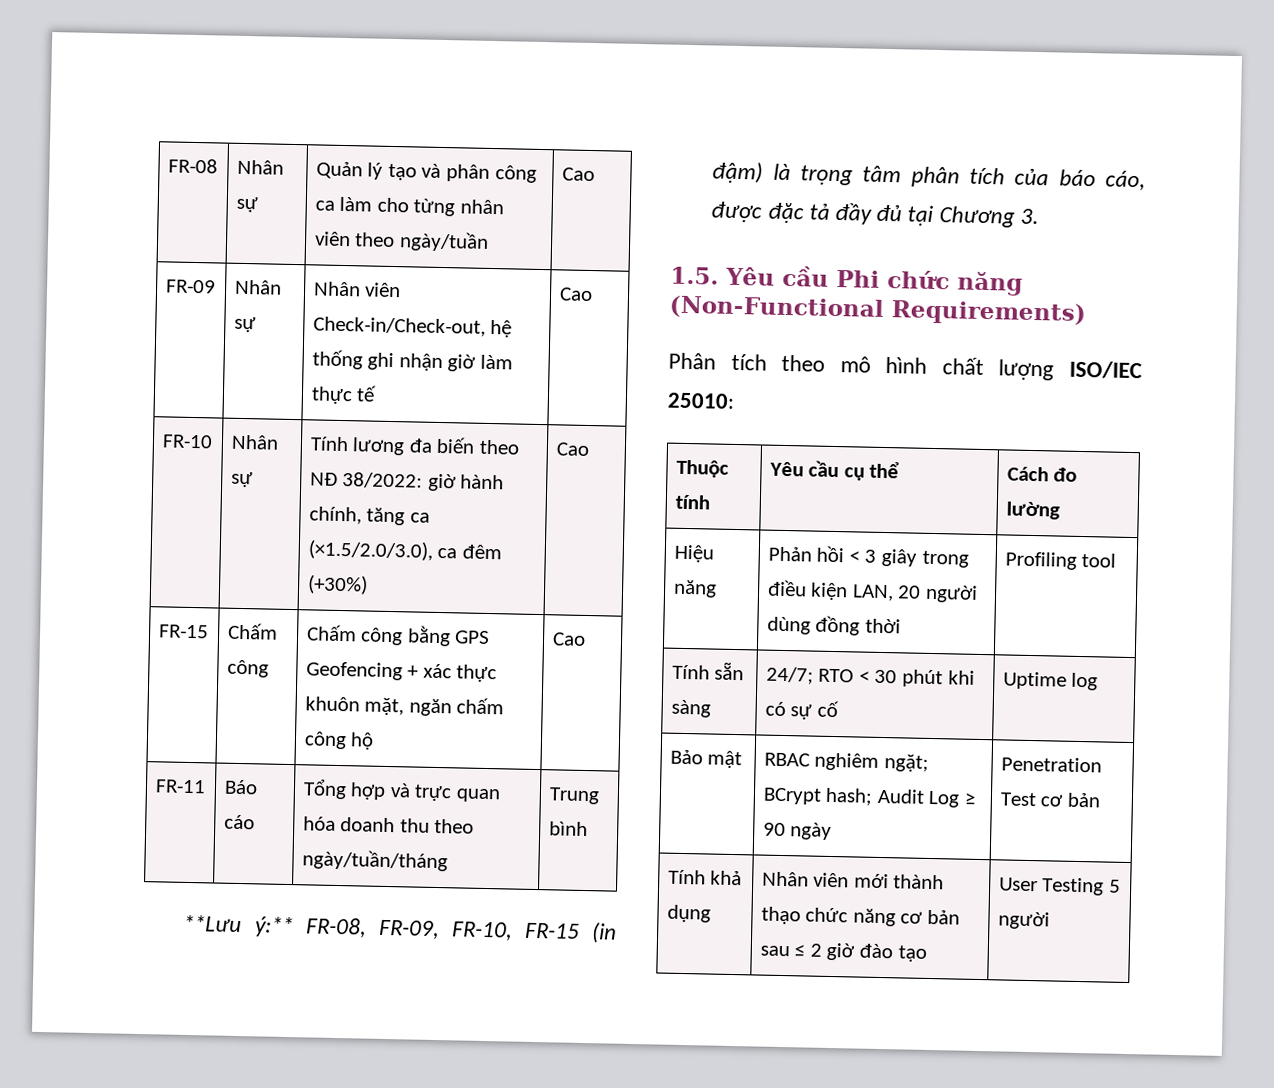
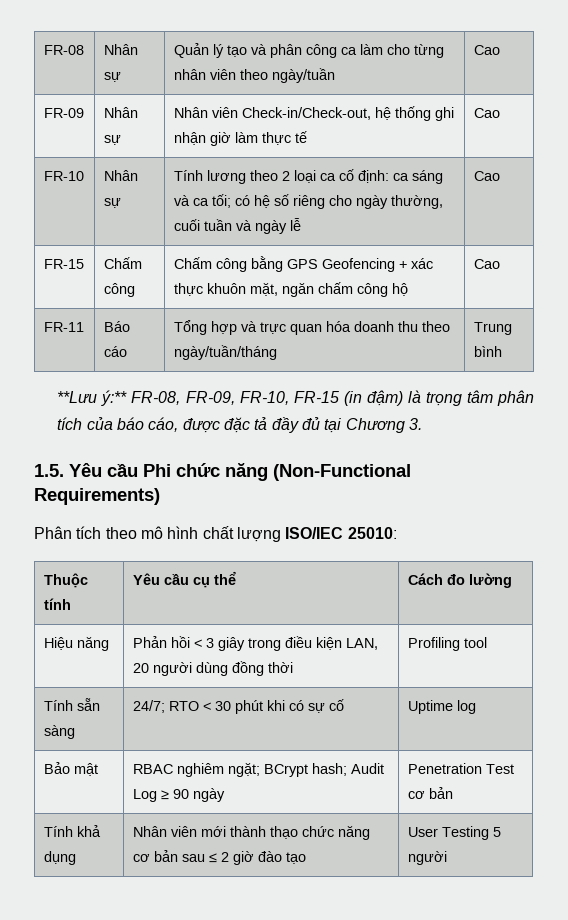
- FR-10 | Nhân sự | Tính lương đa biến theo NĐ 38/2022: giờ hành chính, tăng ca (×1.5/2.0/3.0), ca đêm (+30%) | Cao
+ FR-10 | Nhân sự | Tính lương theo 2 loại ca cố định: ca sáng và ca tối; có hệ số riêng cho ngày thường, cuối tuần và ngày lễ | Cao

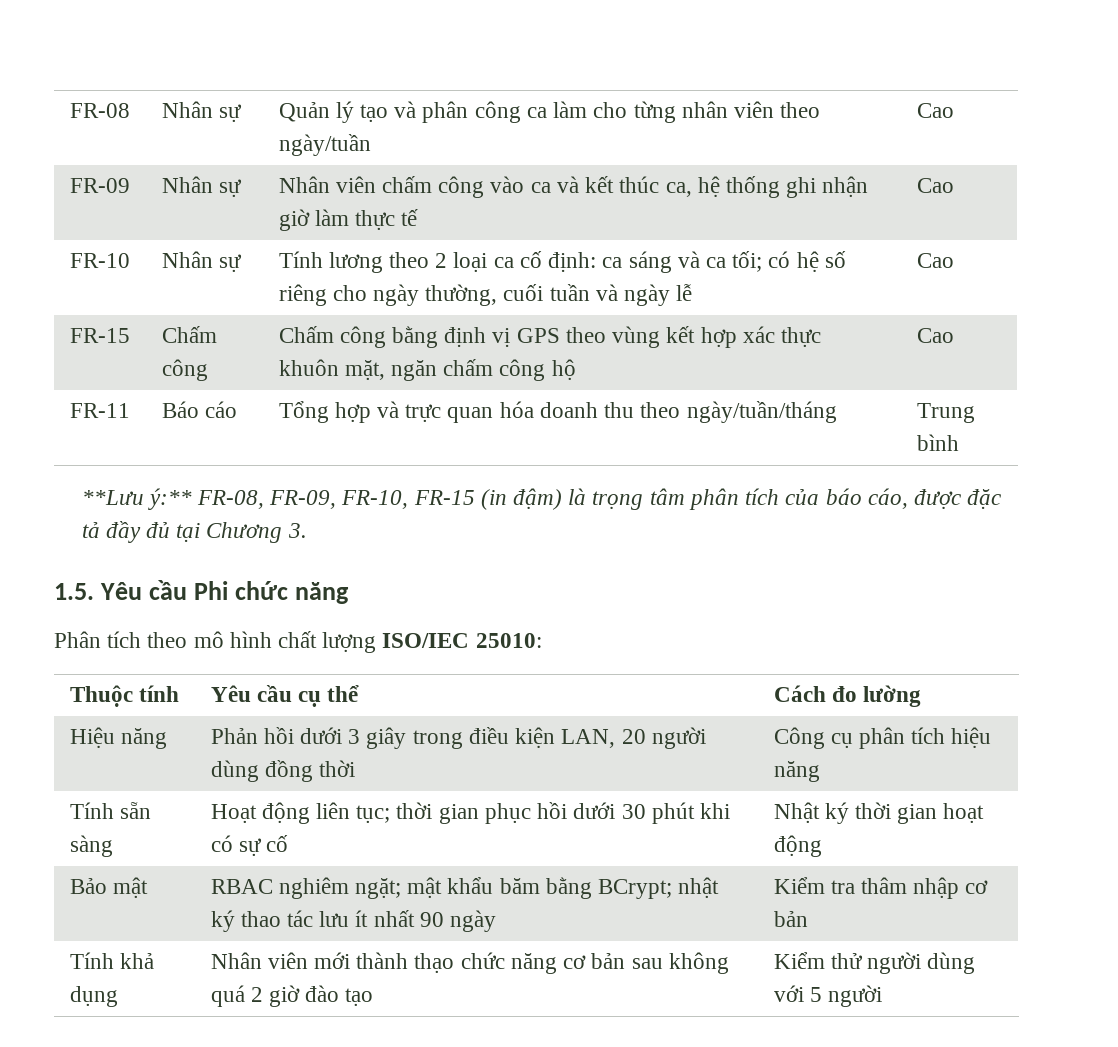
- FR-09 | Nhân sự | Nhân viên Check-in/Check-out, hệ thống ghi nhận giờ làm thực tế | Cao
+ FR-09 | Nhân sự | Nhân viên chấm công vào ca và kết thúc ca, hệ thống ghi nhận giờ làm thực tế | Cao
- FR-15 | Chấm công | Chấm công bằng GPS Geofencing + xác thực khuôn mặt, ngăn chấm công hộ | Cao
+ FR-15 | Chấm công | Chấm công bằng định vị GPS theo vùng kết hợp xác thực khuôn mặt, ngăn chấm công hộ | Cao
- 1.5. Yêu cầu Phi chức năng (Non-Functional Requirements)
+ 1.5. Yêu cầu Phi chức năng
- Hiệu năng | Phản hồi < 3 giây trong điều kiện LAN, 20 người dùng đồng thời | Profiling tool
- Tính sẵn sàng | 24/7; RTO < 30 phút khi có sự cố | Uptime log
+ Hiệu năng | Phản hồi dưới 3 giây trong điều kiện LAN, 20 người dùng đồng thời | Công cụ phân tích hiệu năng
+ Tính sẵn sàng | Hoạt động liên tục; thời gian phục hồi dưới 30 phút khi có sự cố | Nhật ký thời gian hoạt động
- Bảo mật | RBAC nghiêm ngặt; BCrypt hash; Audit Log ≥ 90 ngày | Penetration Test cơ bản
+ Bảo mật | RBAC nghiêm ngặt; mật khẩu băm bằng BCrypt; nhật ký thao tác lưu ít nhất 90 ngày | Kiểm tra thâm nhập cơ bản
- Tính khả dụng | Nhân viên mới thành thạo chức năng cơ bản sau ≤ 2 giờ đào tạo | User Testing 5 người
+ Tính khả dụng | Nhân viên mới thành thạo chức năng cơ bản sau không quá 2 giờ đào tạo | Kiểm thử người dùng với 5 người

